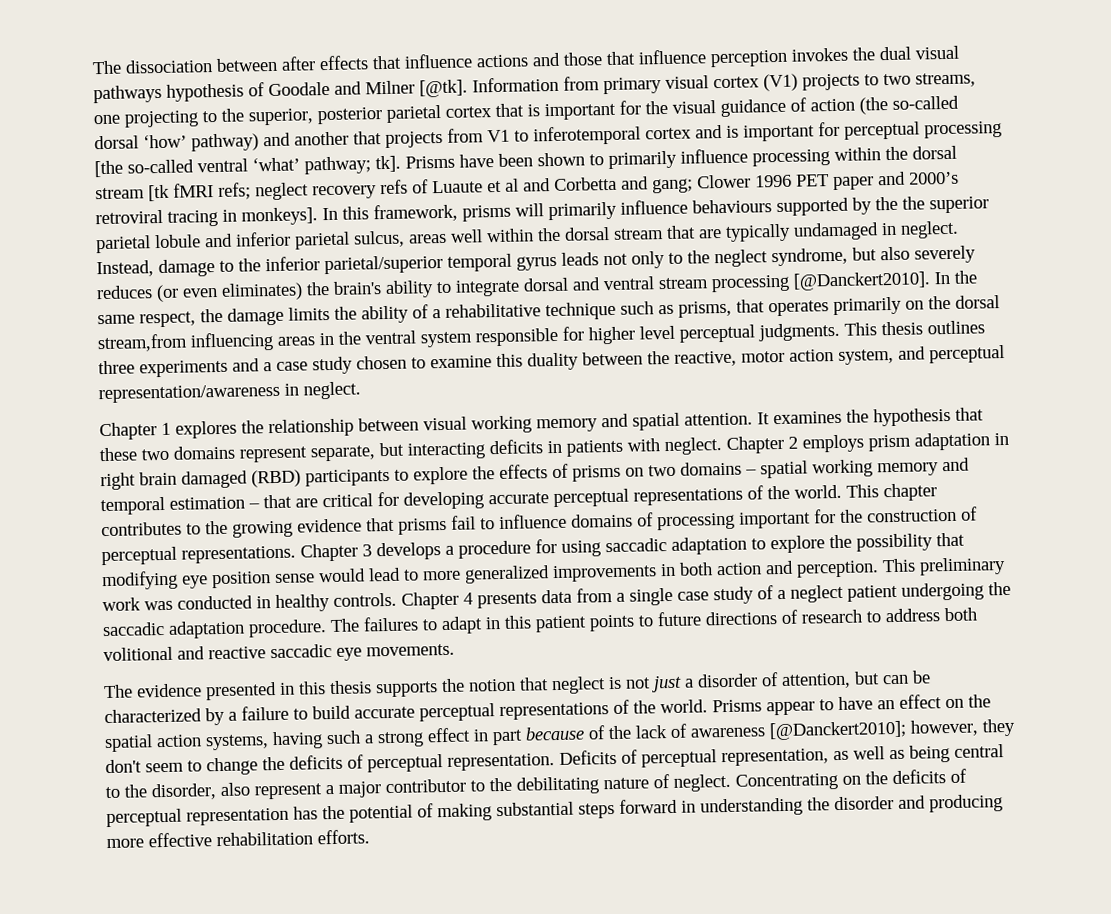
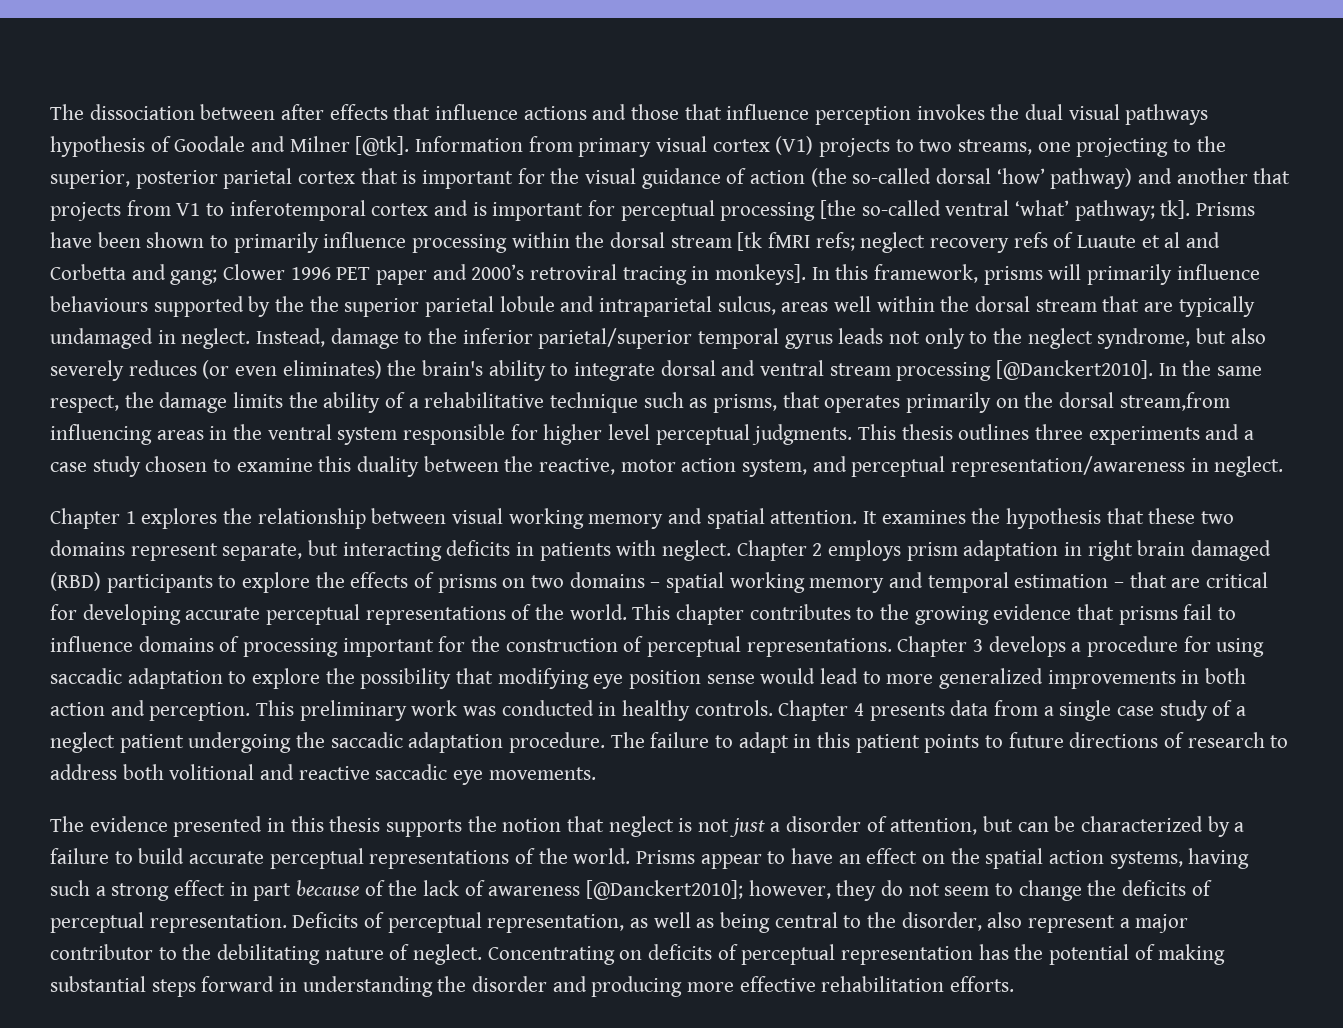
- In this framework, prisms will primarily influence behaviours supported by the the superior parietal lobule and inferior parietal sulcus, areas well within the dorsal stream that are typically undamaged in neglect.
+ In this framework, prisms will primarily influence behaviours supported by the the superior parietal lobule and intraparietal sulcus, areas well within the dorsal stream that are typically undamaged in neglect.
- The failures to adapt in this patient points to future directions of research to address both volitional and reactive saccadic eye movements.
+ The failure to adapt in this patient points to future directions of research to address both volitional and reactive saccadic eye movements.
- Prisms appear to have an effect on the spatial action systems, having such a strong effect in part because of the lack of awareness [@Danckert2010]; however, they don't seem to change the deficits of perceptual representation.
+ Prisms appear to have an effect on the spatial action systems, having such a strong effect in part because of the lack of awareness [@Danckert2010]; however, they do not seem to change the deficits of perceptual representation.
- Concentrating on the deficits of perceptual representation has the potential of making substantial steps forward in understanding the disorder and producing more effective rehabilitation efforts.
+ Concentrating on deficits of perceptual representation has the potential of making substantial steps forward in understanding the disorder and producing more effective rehabilitation efforts.

